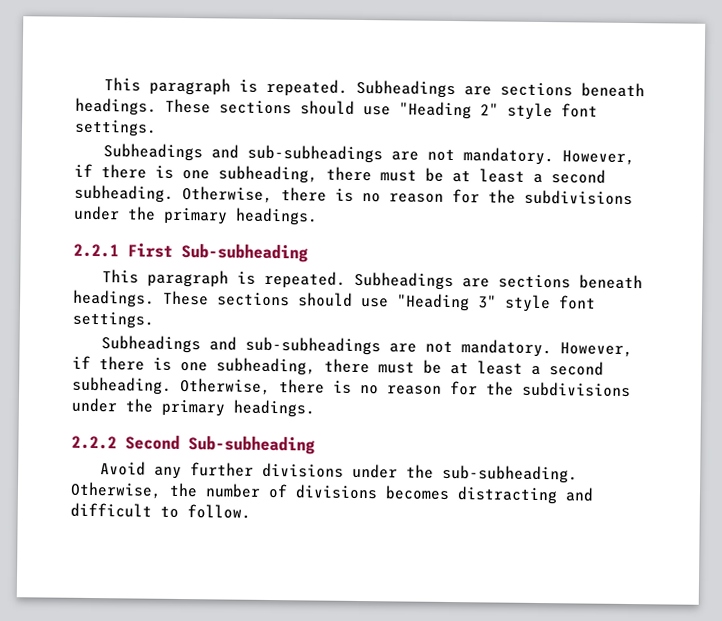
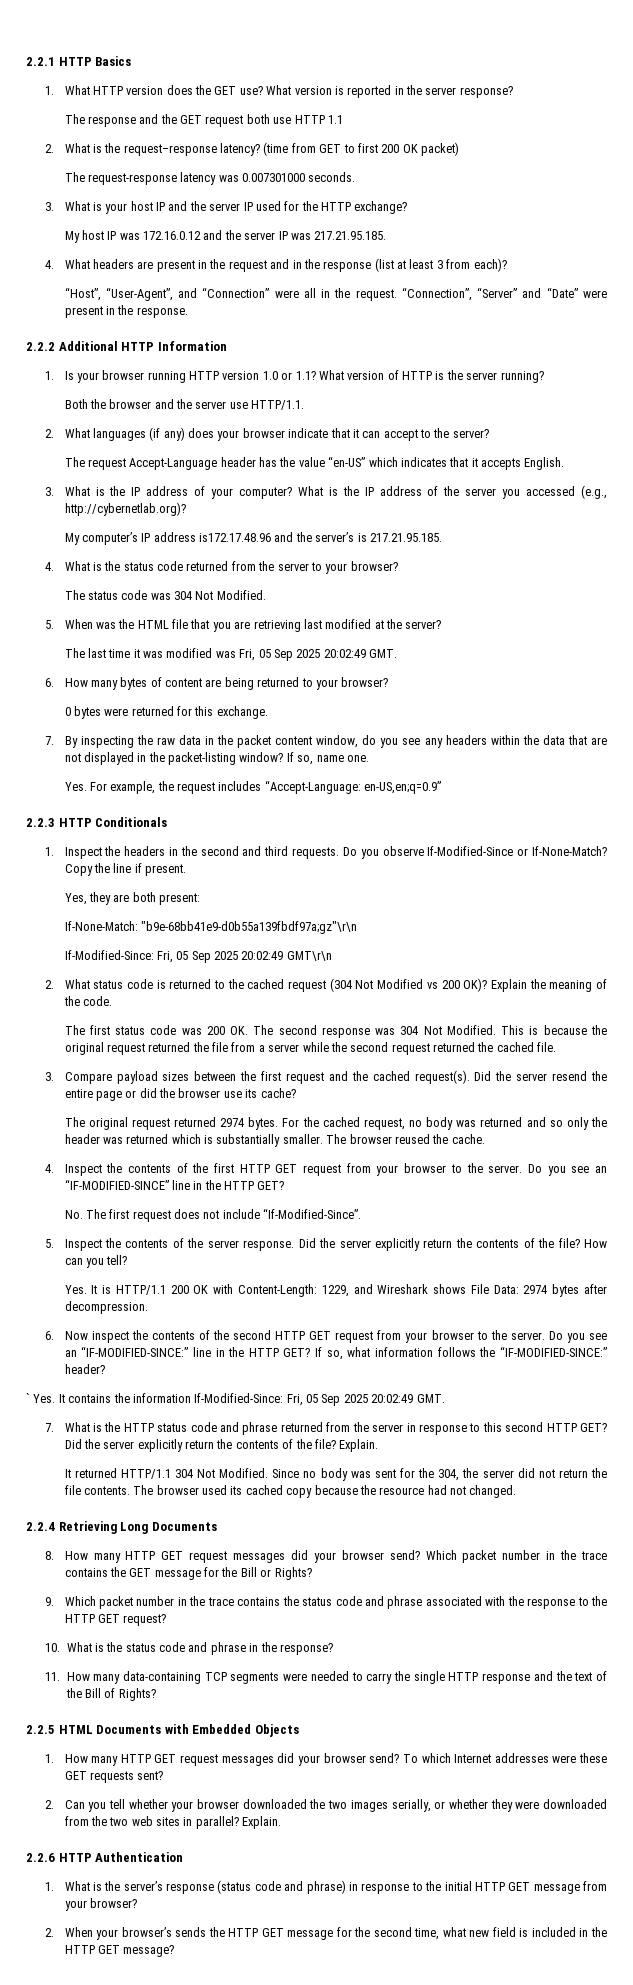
- This paragraph is repeated. Subheadings are sections beneath headings. These sections should use "Heading 2" style font settings.
- Subheadings and sub-subheadings are not mandatory. However, if there is one subheading, there must be at least a second subheading. Otherwise, there is no reason for the subdivisions under the primary headings.
- 2.2.1 First Sub-subheading
- This paragraph is repeated. Subheadings are sections beneath headings. These sections should use "Heading 3" style font settings.
- Subheadings and sub-subheadings are not mandatory. However, if there is one subheading, there must be at least a second subheading. Otherwise, there is no reason for the subdivisions under the primary headings.
- 2.2.2 Second Sub-subheading
- Avoid any further divisions under the sub-subheading. Otherwise, the number of divisions becomes distracting and difficult to follow.
+ 2.2.1 HTTP Basics
+ 1. What HTTP version does the GET use? What version is reported in the server response?
+ The response and the GET request both use HTTP 1.1
+ 2. What is the request–response latency? (time from GET to first 200 OK packet)
+ The request-response latency was 0.007301000 seconds.
+ 3. What is your host IP and the server IP used for the HTTP exchange?
+ My host IP was 172.16.0.12 and the server IP was 217.21.95.185.
+ 4. What headers are present in the request and in the response (list at least 3 from each)?
+ “Host”, “User-Agent”, and “Connection” were all in the request. “Connection”, “Server” and “Date” were present in the response.
+ 2.2.2 Additional HTTP Information
+ 1. Is your browser running HTTP version 1.0 or 1.1? What version of HTTP is the server running?
+ Both the browser and the server use HTTP/1.1.
+ 2. What languages (if any) does your browser indicate that it can accept to the server?
+ The request Accept-Language header has the value “en-US” which indicates that it accepts English.
+ 3. What is the IP address of your computer? What is the IP address of the server you accessed (e.g., http://cybernetlab.org)?
+ My computer’s IP address is172.17.48.96 and the server’s is 217.21.95.185.
+ 4. What is the status code returned from the server to your browser?
+ The status code was 304 Not Modified.
+ 5. When was the HTML file that you are retrieving last modified at the server?
+ The last time it was modified was Fri, 05 Sep 2025 20:02:49 GMT.
+ 6. How many bytes of content are being returned to your browser?
+ 0 bytes were returned for this exchange.
+ 7. By inspecting the raw data in the packet content window, do you see any headers within the data that are not displayed in the packet-listing window? If so, name one.
+ Yes. For example, the request includes “Accept-Language: en-US,en;q=0.9”
+ 2.2.3 HTTP Conditionals
+ 1. Inspect the headers in the second and third requests. Do you observe If-Modified-Since or If-None-Match? Copy the line if present.
+ Yes, they are both present:
+ If-None-Match: "b9e-68bb41e9-d0b55a139fbdf97a;gz"\r\n
+ If-Modified-Since: Fri, 05 Sep 2025 20:02:49 GMT\r\n
+ 2. What status code is returned to the cached request (304 Not Modified vs 200 OK)? Explain the meaning of the code.
+ The first status code was 200 OK. The second response was 304 Not Modified. This is because the original request returned the file from a server while the second request returned the cached file.
+ 3. Compare payload sizes between the first request and the cached request(s). Did the server resend the entire page or did the browser use its cache?
+ The original request returned 2974 bytes. For the cached request, no body was returned and so only the header was returned which is substantially smaller. The browser reused the cache.
+ 4. Inspect the contents of the first HTTP GET request from your browser to the server. Do you see an “IF-MODIFIED-SINCE” line in the HTTP GET?
+ No. The first request does not include “If-Modified-Since”.
+ 5. Inspect the contents of the server response. Did the server explicitly return the contents of the file? How can you tell?
+ Yes. It is HTTP/1.1 200 OK with Content-Length: 1229, and Wireshark shows File Data: 2974 bytes after decompression.
+ 6. Now inspect the contents of the second HTTP GET request from your browser to the server. Do you see an “IF-MODIFIED-SINCE:” line in the HTTP GET? If so, what information follows the “IF-MODIFIED-SINCE:” header?
+ ` Yes. It contains the information If-Modified-Since: Fri, 05 Sep 2025 20:02:49 GMT.
+ 7. What is the HTTP status code and phrase returned from the server in response to this second HTTP GET? Did the server explicitly return the contents of the file? Explain.
+ It returned HTTP/1.1 304 Not Modified. Since no body was sent for the 304, the server did not return the file contents. The browser used its cached copy because the resource had not changed.
+ 2.2.4 Retrieving Long Documents
+ 8. How many HTTP GET request messages did your browser send? Which packet number in the trace contains the GET message for the Bill or Rights?
+ 9. Which packet number in the trace contains the status code and phrase associated with the response to the HTTP GET request?
+ 10. What is the status code and phrase in the response?
+ 11. How many data-containing TCP segments were needed to carry the single HTTP response and the text of the Bill of Rights?
+ 2.2.5 HTML Documents with Embedded Objects
+ 1. How many HTTP GET request messages did your browser send? To which Internet addresses were these GET requests sent?
+ 2. Can you tell whether your browser downloaded the two images serially, or whether they were downloaded from the two web sites in parallel? Explain.
+ 2.2.6 HTTP Authentication
+ 1. What is the server’s response (status code and phrase) in response to the initial HTTP GET message from your browser?
+ 2. When your browser’s sends the HTTP GET message for the second time, what new field is included in the HTTP GET message?

